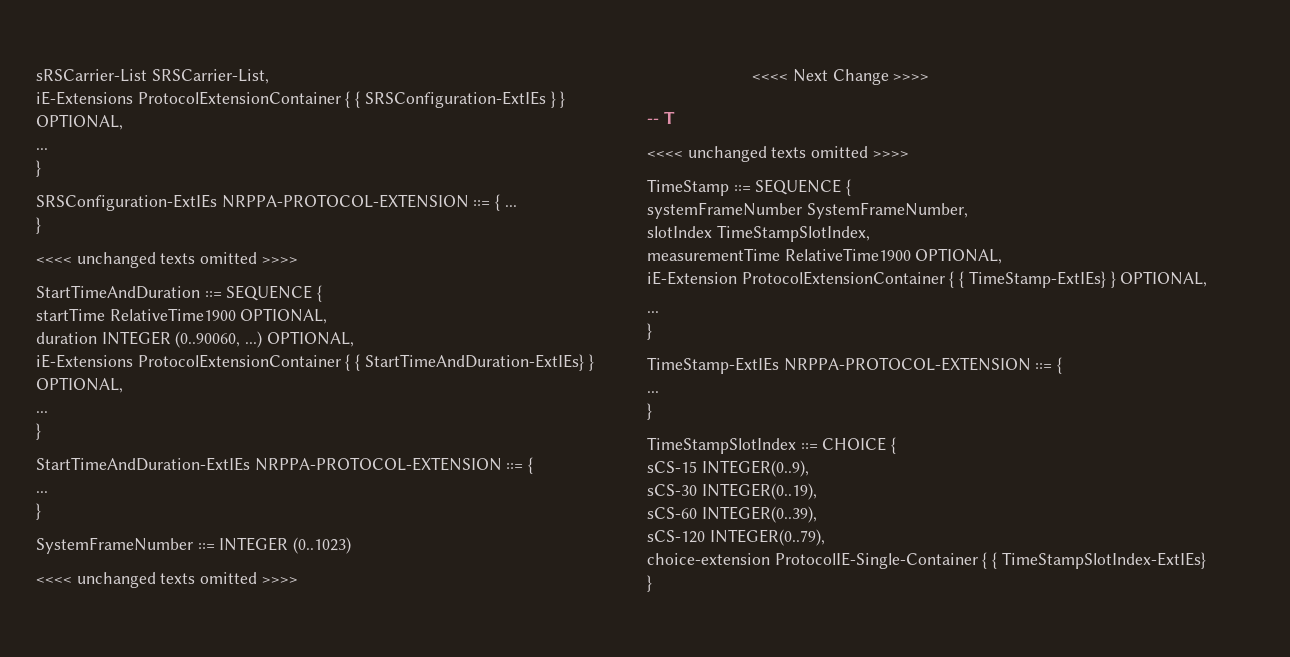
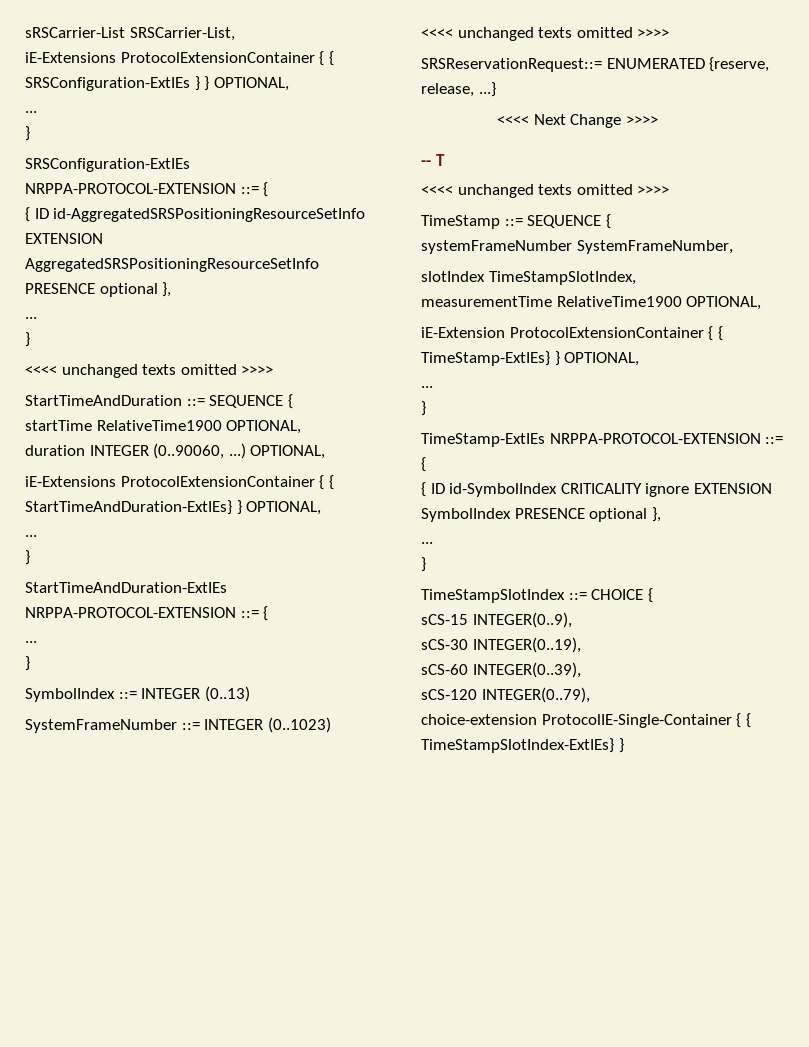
- SRSConfiguration-ExtIEs NRPPA-PROTOCOL-EXTENSION ::= { ...
+ SRSConfiguration-ExtIEs NRPPA-PROTOCOL-EXTENSION ::= {
+ { ID id-AggregatedSRSPositioningResourceSetInfo EXTENSION AggregatedSRSPositioningResourceSetInfo PRESENCE optional },
+ ...
+ SymbolIndex ::= INTEGER (0..13)
+ SRSReservationRequest::= ENUMERATED {reserve, release, ...}
+ { ID id-SymbolIndex CRITICALITY ignore EXTENSION SymbolIndex PRESENCE optional },

